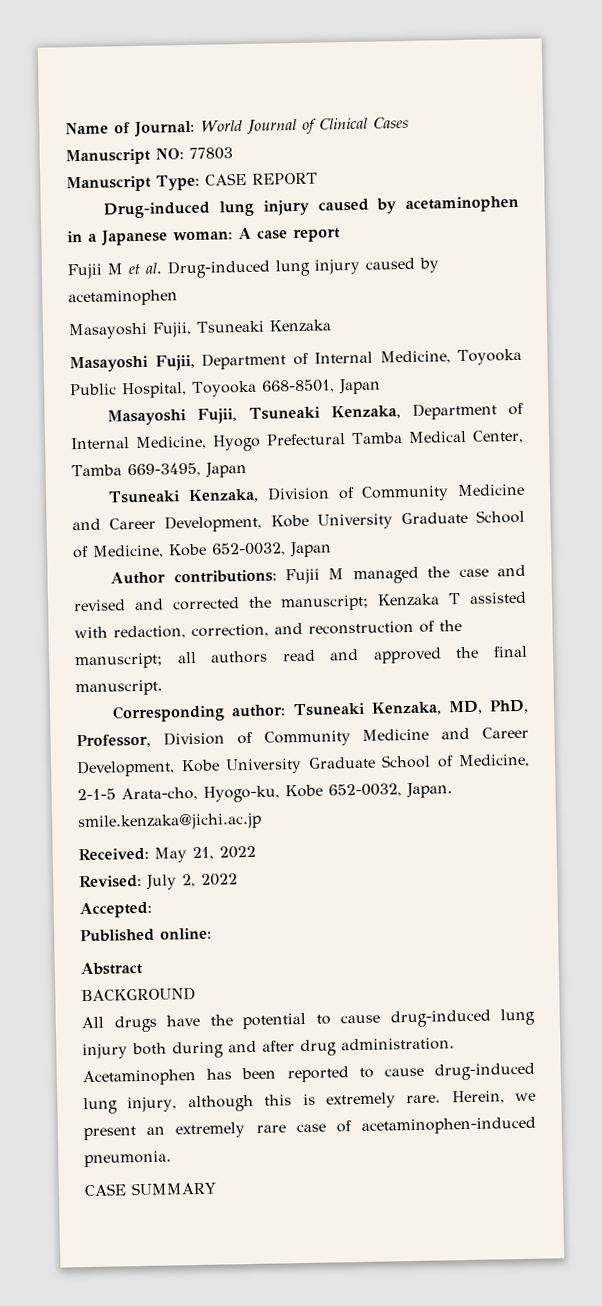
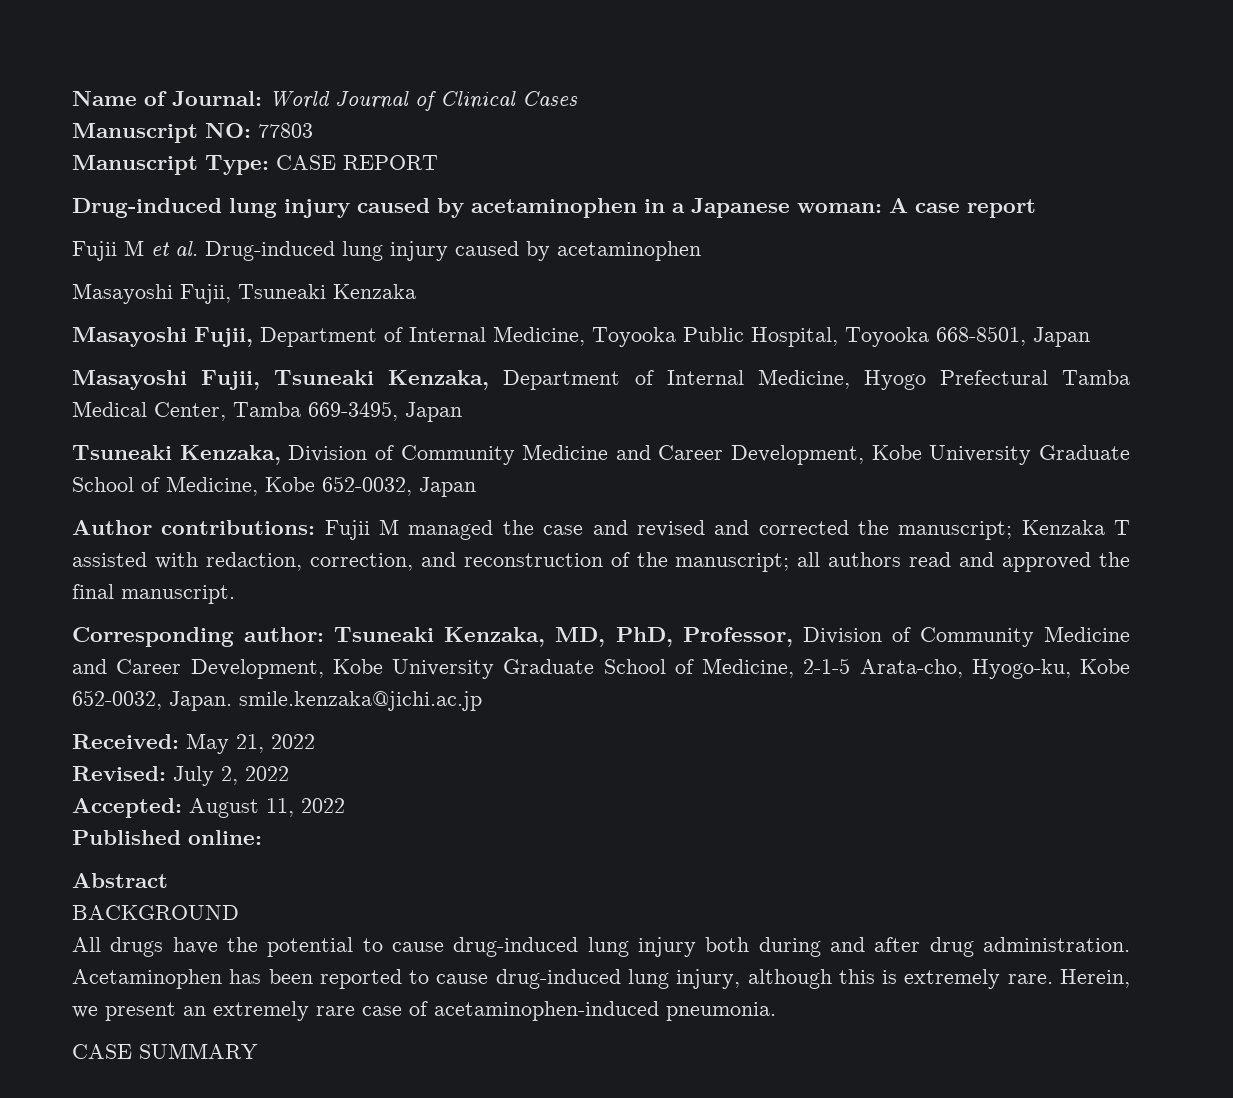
- Accepted:
+ Accepted: August 11, 2022

